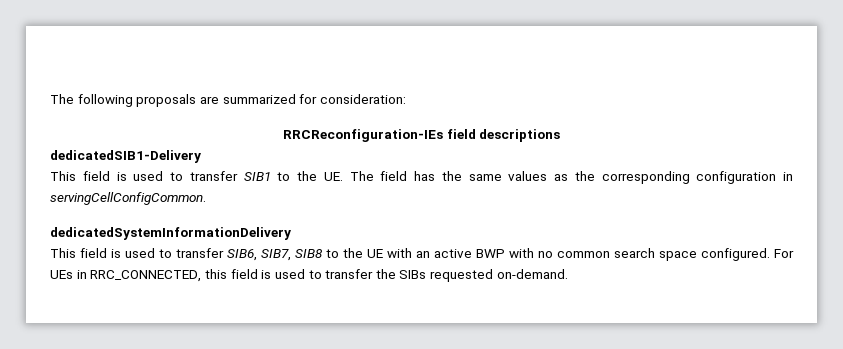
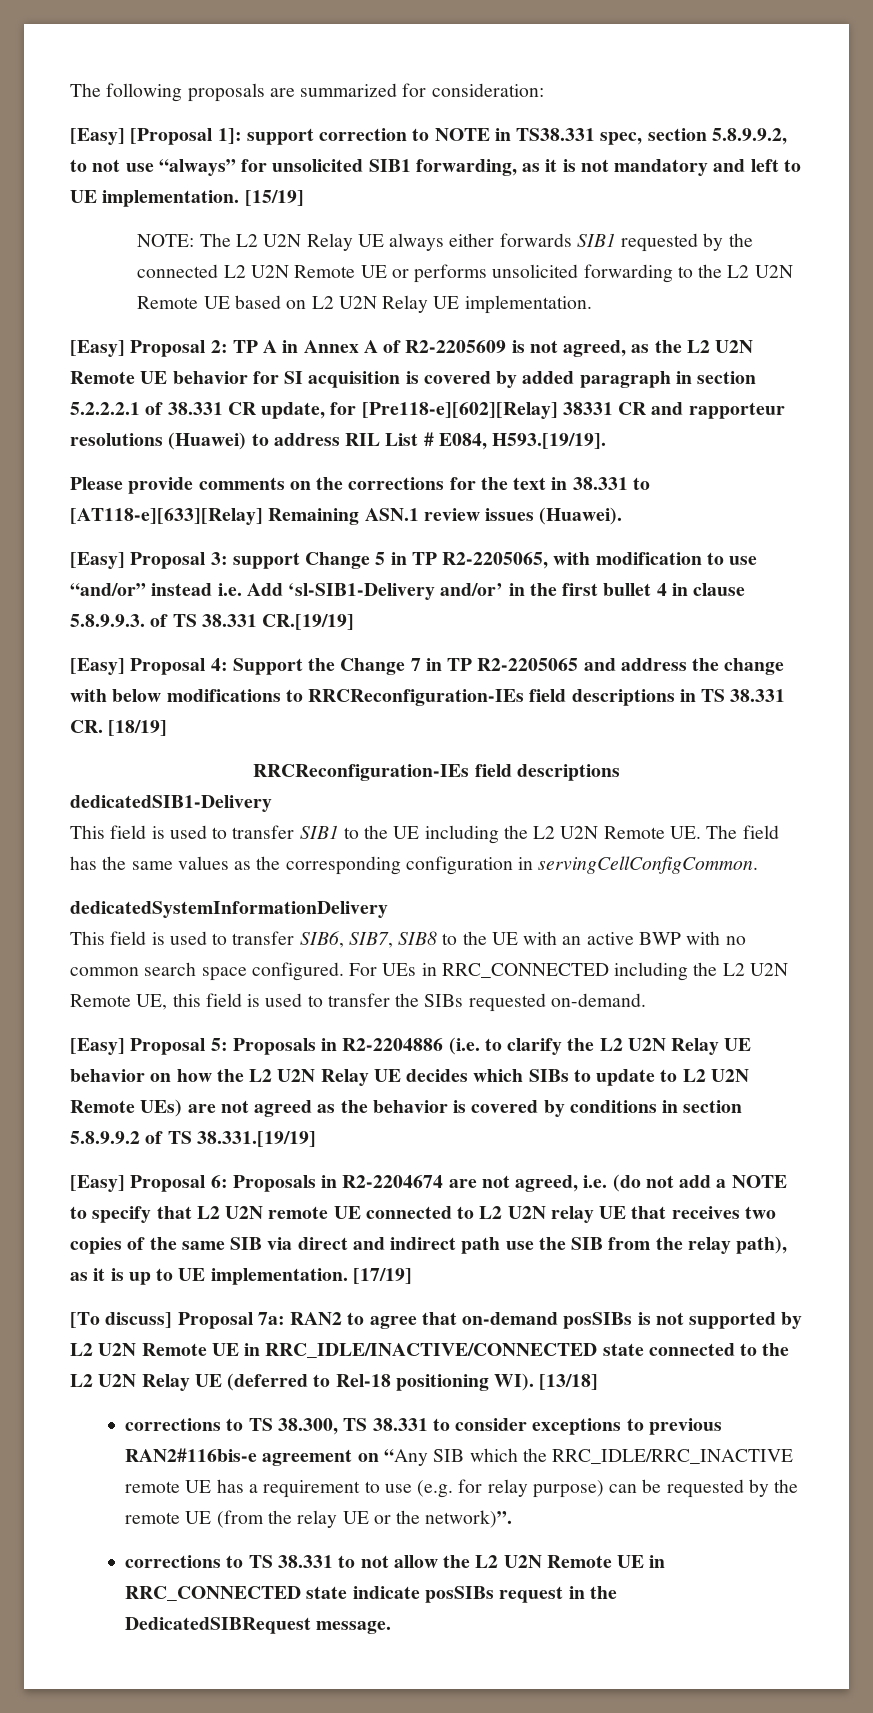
+ [Easy] [Proposal 1]: support correction to NOTE in TS38.331 spec, section 5.8.9.9.2, to not use “always” for unsolicited SIB1 forwarding, as it is not mandatory and left to UE implementation. [15/19]
+ NOTE: The L2 U2N Relay UE always either forwards SIB1 requested by the connected L2 U2N Remote UE or performs unsolicited forwarding to the L2 U2N Remote UE based on L2 U2N Relay UE implementation.
+ [Easy] Proposal 2: TP A in Annex A of R2-2205609 is not agreed, as the L2 U2N Remote UE behavior for SI acquisition is covered by added paragraph in section 5.2.2.2.1 of 38.331 CR update, for [Pre118-e][602][Relay] 38331 CR and rapporteur resolutions (Huawei) to address RIL List # E084, H593.[19/19].
+ Please provide comments on the corrections for the text in 38.331 to [AT118-e][633][Relay] Remaining ASN.1 review issues (Huawei).
+ [Easy] Proposal 3: support Change 5 in TP R2-2205065, with modification to use “and/or” instead i.e. Add ‘sl-SIB1-Delivery and/or’ in the first bullet 4 in clause 5.8.9.9.3. of TS 38.331 CR.[19/19]
+ [Easy] Proposal 4: Support the Change 7 in TP R2-2205065 and address the change with below modifications to RRCReconfiguration-IEs field descriptions in TS 38.331 CR. [18/19]
- This field is used to transfer SIB1 to the UE. The field has the same values as the corresponding configuration in servingCellConfigCommon.
+ This field is used to transfer SIB1 to the UE including the L2 U2N Remote UE. The field has the same values as the corresponding configuration in servingCellConfigCommon.
- For UEs in RRC_CONNECTED, this field is used to transfer the SIBs requested on-demand.
+ For UEs in RRC_CONNECTED including the L2 U2N Remote UE, this field is used to transfer the SIBs requested on-demand.
+ [Easy] Proposal 5: Proposals in R2-2204886 (i.e. to clarify the L2 U2N Relay UE behavior on how the L2 U2N Relay UE decides which SIBs to update to L2 U2N Remote UEs) are not agreed as the behavior is covered by conditions in section 5.8.9.9.2 of TS 38.331.[19/19]
+ [Easy] Proposal 6: Proposals in R2-2204674 are not agreed, i.e. (do not add a NOTE to specify that L2 U2N remote UE connected to L2 U2N relay UE that receives two copies of the same SIB via direct and indirect path use the SIB from the relay path), as it is up to UE implementation. [17/19]
+ [To discuss] Proposal 7a: RAN2 to agree that on-demand posSIBs is not supported by L2 U2N Remote UE in RRC_IDLE/INACTIVE/CONNECTED state connected to the L2 U2N Relay UE (deferred to Rel-18 positioning WI). [13/18]
+ corrections to TS 38.300, TS 38.331 to consider exceptions to previous RAN2#116bis-e agreement on “Any SIB which the RRC_IDLE/RRC_INACTIVE remote UE has a requirement to use (e.g. for relay purpose) can be requested by the remote UE (from the relay UE or the network)”.
+ corrections to TS 38.331 to not allow the L2 U2N Remote UE in RRC_CONNECTED state indicate posSIBs request in the DedicatedSIBRequest message.

